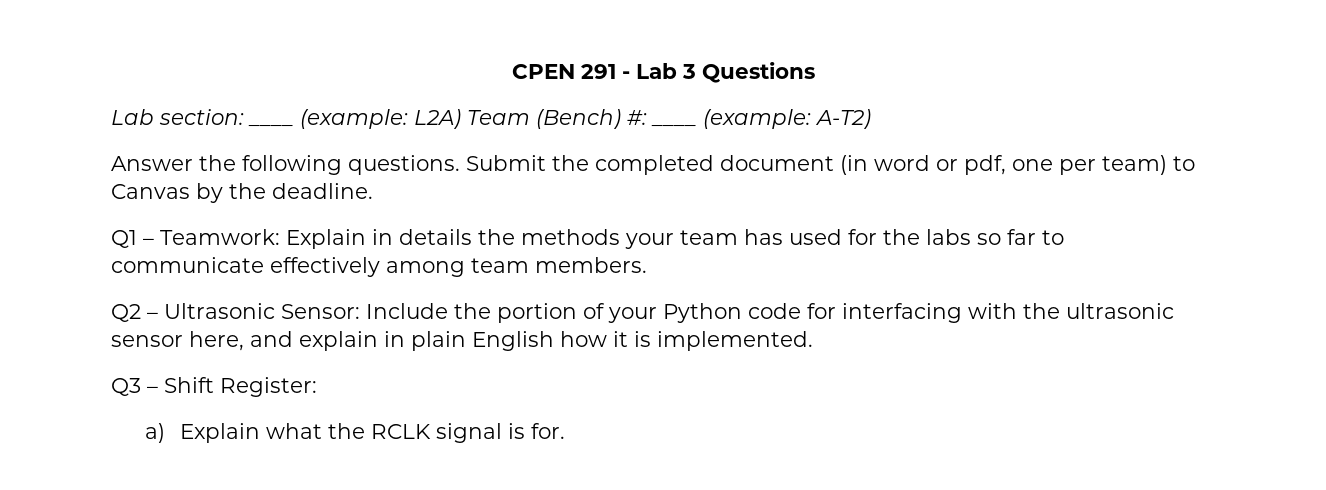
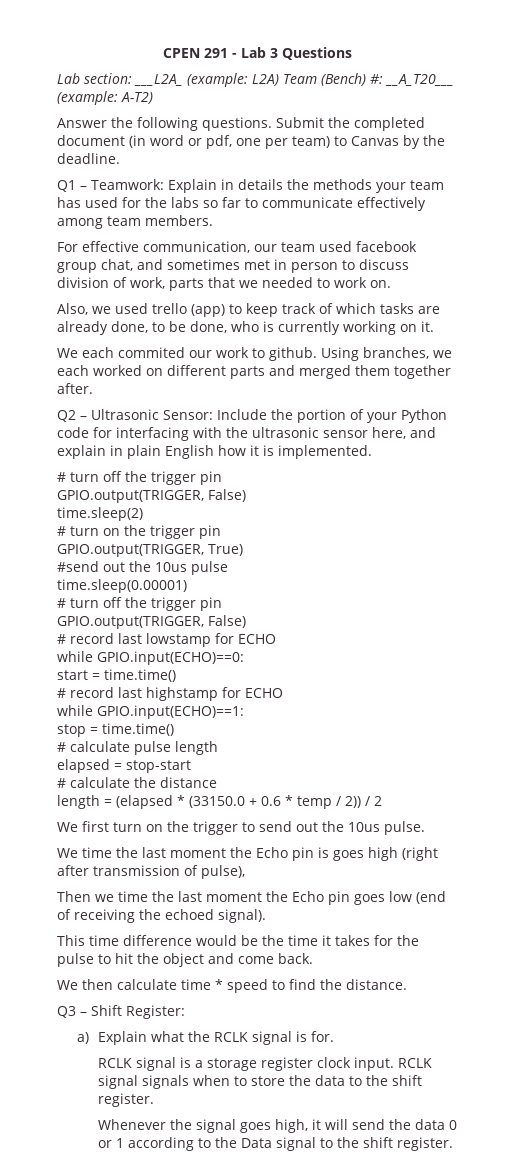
- Lab section: ____ (example: L2A) Team (Bench) #: ____ (example: A-T2)
+ Lab section: ___L2A_ (example: L2A) Team (Bench) #: __A_T20___ (example: A-T2)
+ For effective communication, our team used facebook group chat, and sometimes met in person to discuss division of work, parts that we needed to work on.
+ Also, we used trello (app) to keep track of which tasks are already done, to be done, who is currently working on it.
+ We each commited our work to github. Using branches, we each worked on different parts and merged them together after.
  Q2 – Ultrasonic Sensor: Include the portion of your Python code for interfacing with the ultrasonic sensor here, and explain in plain English how it is implemented.
+ # turn off the trigger pin
+ GPIO.output(TRIGGER, False)
+ time.sleep(2)
+ # turn on the trigger pin
+ GPIO.output(TRIGGER, True)
+ #send out the 10us pulse
+ time.sleep(0.00001)
+ # turn off the trigger pin
+ GPIO.output(TRIGGER, False)
+ # record last lowstamp for ECHO
+ while GPIO.input(ECHO)==0:
+ start = time.time()
+ # record last highstamp for ECHO
+ while GPIO.input(ECHO)==1:
+ stop = time.time()
+ # calculate pulse length
+ elapsed = stop-start
+ # calculate the distance
+ length = (elapsed * (33150.0 + 0.6 * temp / 2)) / 2
+ We first turn on the trigger to send out the 10us pulse.
+ We time the last moment the Echo pin is goes high (right after transmission of pulse),
+ Then we time the last moment the Echo pin goes low (end of receiving the echoed signal).
+ This time difference would be the time it takes for the pulse to hit the object and come back.
+ We then calculate time * speed to find the distance.
+ RCLK signal is a storage register clock input. RCLK signal signals when to store the data to the shift register.
+ Whenever the signal goes high, it will send the data 0 or 1 according to the Data signal to the shift register.

